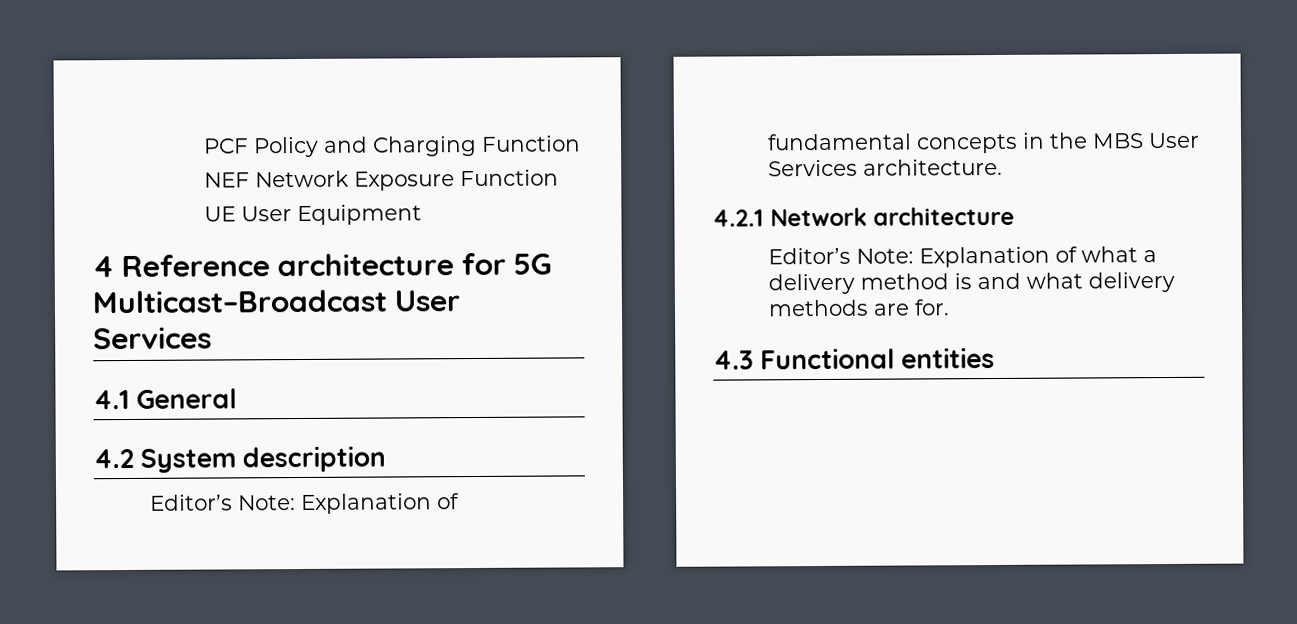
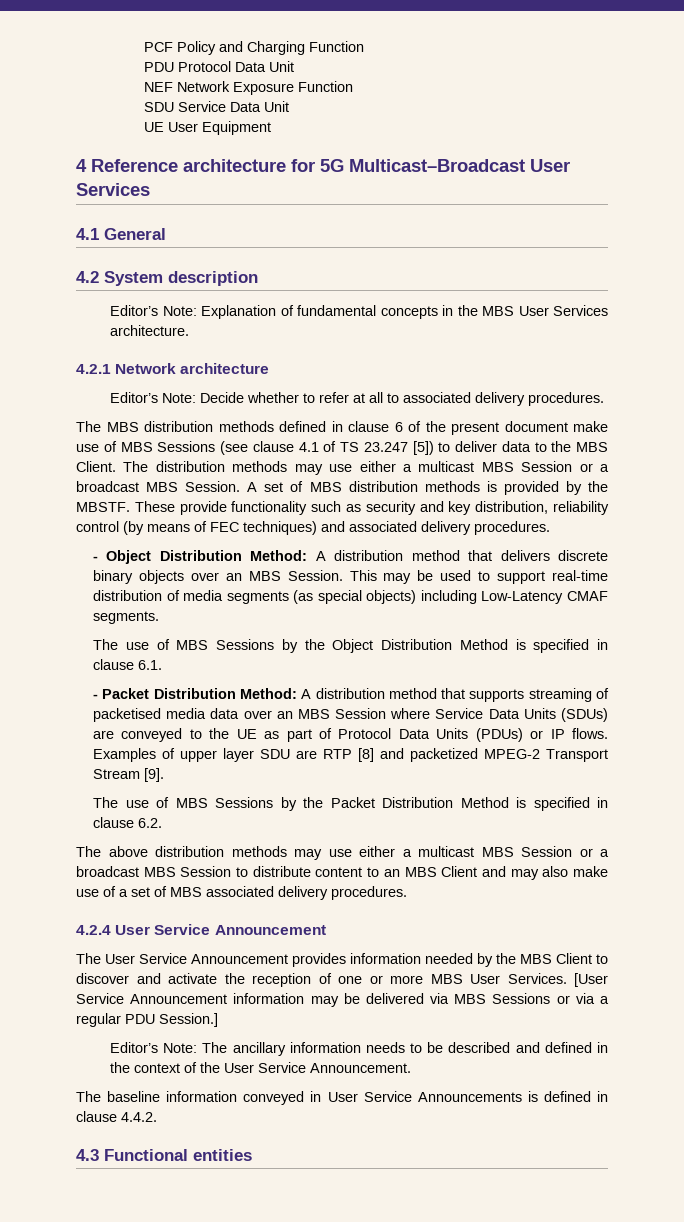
+ PDU Protocol Data Unit
+ SDU Service Data Unit
- Editor’s Note: Explanation of what a delivery method is and what delivery methods are for.
+ Editor’s Note: Decide whether to refer at all to associated delivery procedures.
+ The MBS distribution methods defined in clause 6 of the present document make use of MBS Sessions (see clause 4.1 of TS 23.247 [5]) to deliver data to the MBS Client. The distribution methods may use either a multicast MBS Session or a broadcast MBS Session. A set of MBS distribution methods is provided by the MBSTF. These provide functionality such as security and key distribution, reliability control (by means of FEC techniques) and associated delivery procedures.
+ - Object Distribution Method: A distribution method that delivers discrete binary objects over an MBS Session. This may be used to support real-time distribution of media segments (as special objects) including Low-Latency CMAF segments.
+ The use of MBS Sessions by the Object Distribution Method is specified in clause 6.1.
+ - Packet Distribution Method: A distribution method that supports streaming of packetised media data over an MBS Session where Service Data Units (SDUs) are conveyed to the UE as part of Protocol Data Units (PDUs) or IP flows. Examples of upper layer SDU are RTP [8] and packetized MPEG-2 Transport Stream [9].
+ The use of MBS Sessions by the Packet Distribution Method is specified in clause 6.2.
+ The above distribution methods may use either a multicast MBS Session or a broadcast MBS Session to distribute content to an MBS Client and may also make use of a set of MBS associated delivery procedures.
+ 4.2.4 User Service Announcement
+ The User Service Announcement provides information needed by the MBS Client to discover and activate the reception of one or more MBS User Services. [User Service Announcement information may be delivered via MBS Sessions or via a regular PDU Session.]
+ Editor’s Note: The ancillary information needs to be described and defined in the context of the User Service Announcement.
+ The baseline information conveyed in User Service Announcements is defined in clause 4.4.2.

